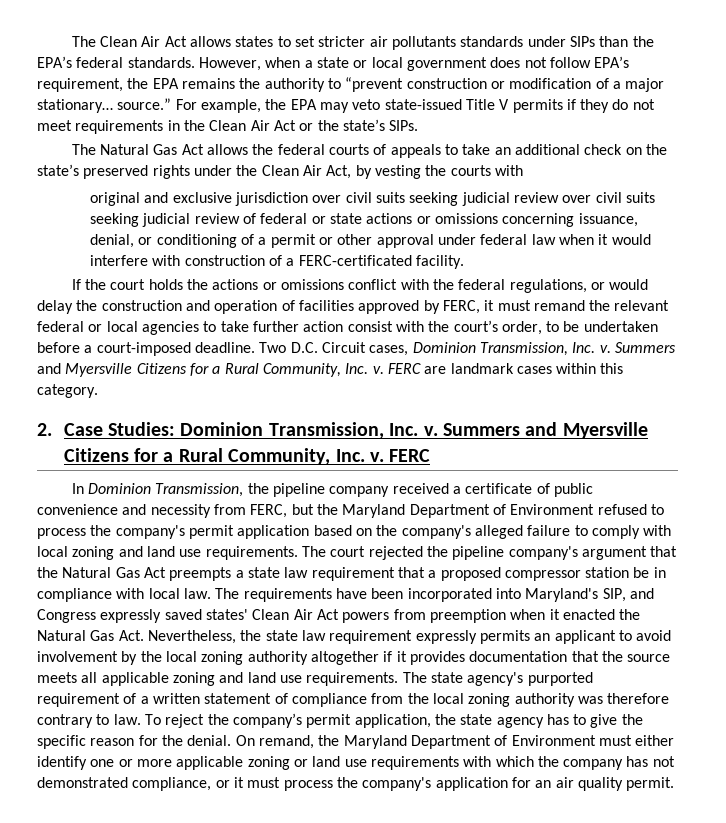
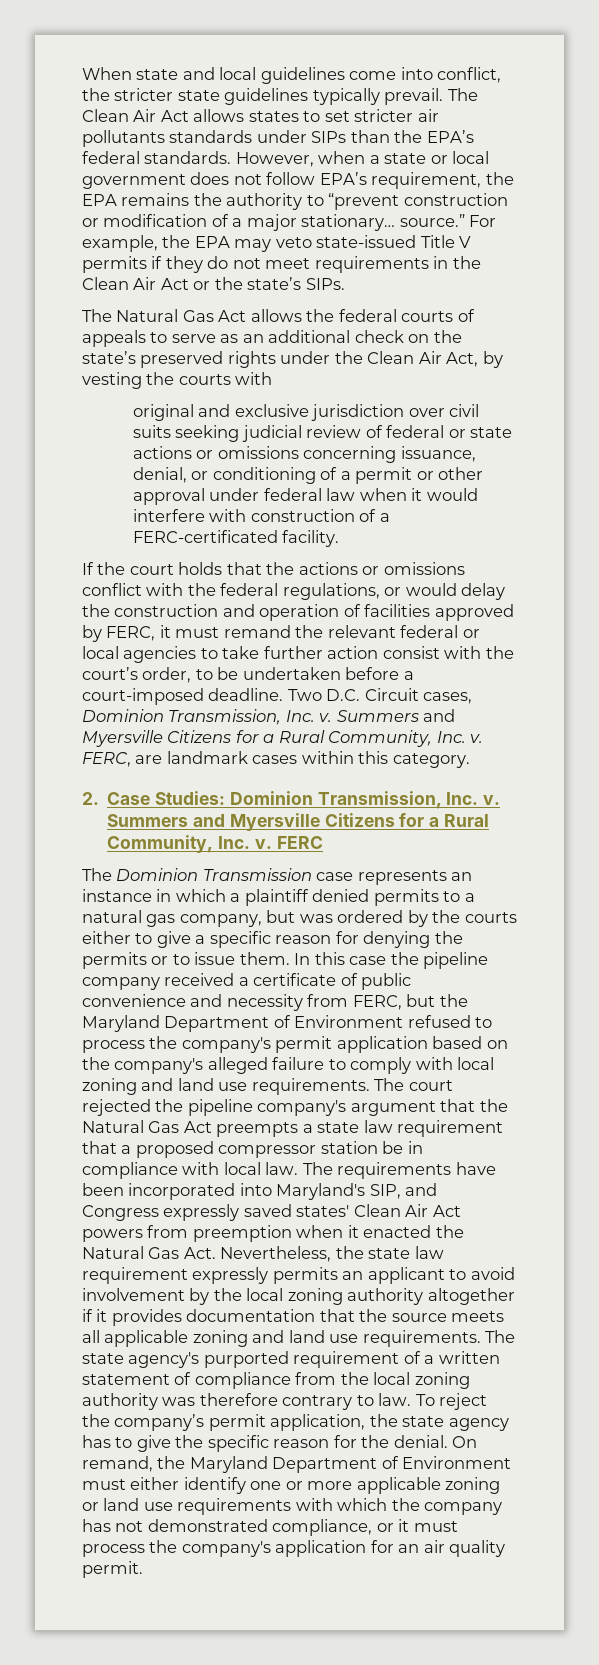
+ When state and local guidelines come into conflict, the stricter state guidelines typically prevail.
- The Natural Gas Act allows the federal courts of appeals to take an additional check on the state’s preserved rights under the Clean Air Act, by vesting the courts with
+ The Natural Gas Act allows the federal courts of appeals to serve as an additional check on the state’s preserved rights under the Clean Air Act, by vesting the courts with
- original and exclusive jurisdiction over civil suits seeking judicial review over civil suits seeking judicial review of federal or state actions or omissions concerning issuance, denial, or conditioning of a permit or other approval under federal law when it would interfere with construction of a FERC-certificated facility.
+ original and exclusive jurisdiction over civil suits seeking judicial review of federal or state actions or omissions concerning issuance, denial, or conditioning of a permit or other approval under federal law when it would interfere with construction of a FERC-certificated facility.
- If the court holds the actions or omissions conflict with the federal regulations, or would delay the construction and operation of facilities approved by FERC, it must remand the relevant federal or local agencies to take further action consist with the court’s order, to be undertaken before a court-imposed deadline.
+ If the court holds that the actions or omissions conflict with the federal regulations, or would delay the construction and operation of facilities approved by FERC, it must remand the relevant federal or local agencies to take further action consist with the court’s order, to be undertaken before a court-imposed deadline.
- FERC are landmark cases within this category.
+ FERC, are landmark cases within this category.
- In Dominion Transmission, the pipeline company received a certificate of public convenience and necessity from FERC, but the Maryland Department of Environment refused to process the company's permit application based on the company's alleged failure to comply with local zoning and land use requirements.
+ The Dominion Transmission case represents an instance in which a plaintiff denied permits to a natural gas company, but was ordered by the courts either to give a specific reason for denying the permits or to issue them. In this case the pipeline company received a certificate of public convenience and necessity from FERC, but the Maryland Department of Environment refused to process the company's permit application based on the company's alleged failure to comply with local zoning and land use requirements.

